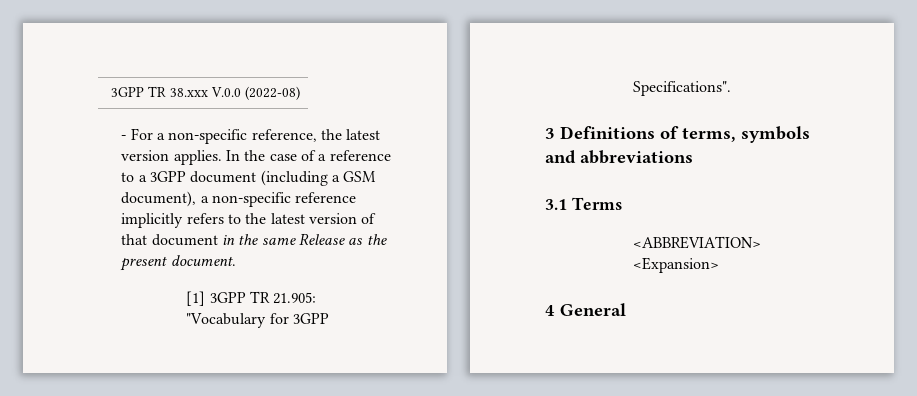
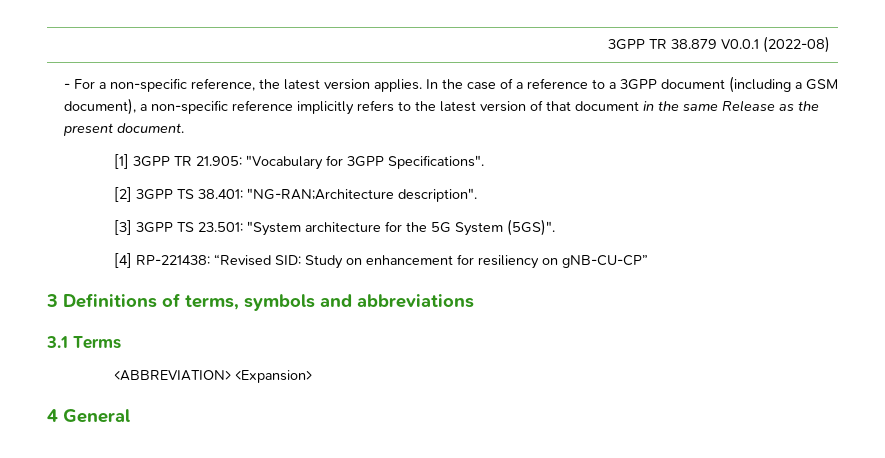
- 3GPP TR 38.xxx V.0.0 (2022-08)
+ 3GPP TR 38.879 V0.0.1 (2022-08)
+ [2] 3GPP TS 38.401: "NG-RAN;Architecture description".
+ [3] 3GPP TS 23.501: "System architecture for the 5G System (5GS)".
+ [4] RP-221438: “Revised SID: Study on enhancement for resiliency on gNB-CU-CP”

